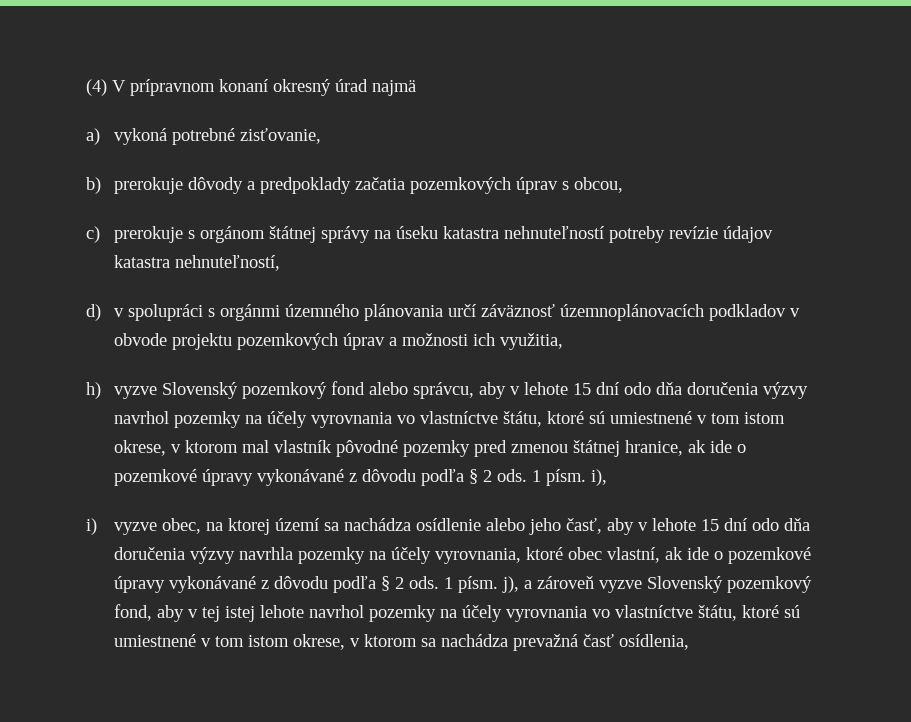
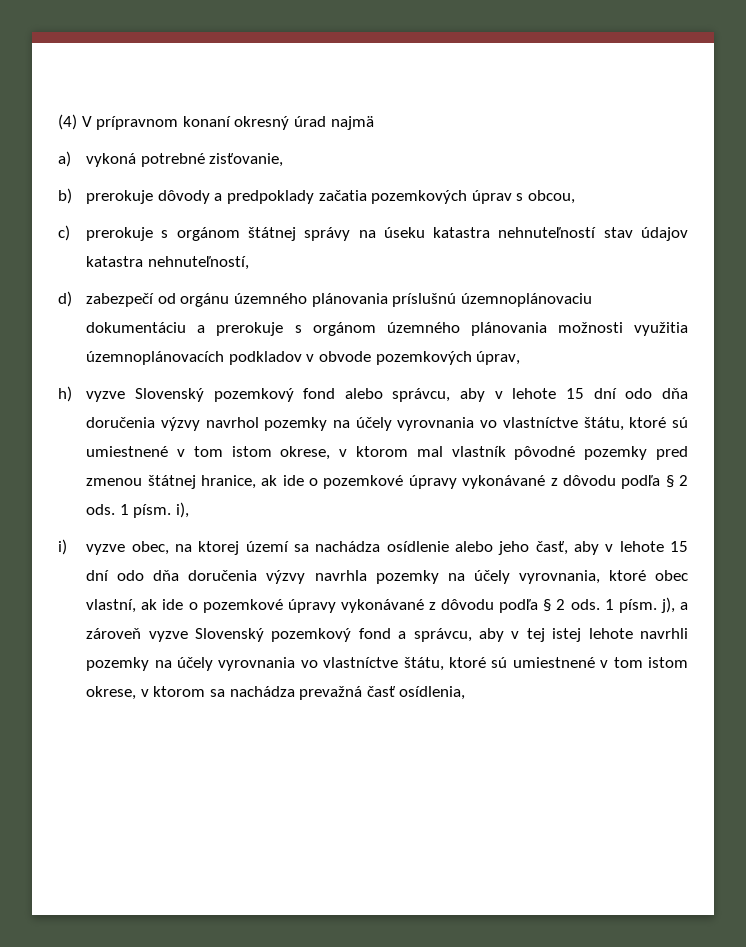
- c) prerokuje s orgánom štátnej správy na úseku katastra nehnuteľností potreby revízie údajov katastra nehnuteľností,
+ c) prerokuje s orgánom štátnej správy na úseku katastra nehnuteľností stav údajov katastra nehnuteľností,
- d) v spolupráci s orgánmi územného plánovania určí záväznosť územnoplánovacích podkladov v obvode projektu pozemkových úprav a možnosti ich využitia,
+ d) zabezpečí od orgánu územného plánovania príslušnú územnoplánovaciu dokumentáciu a prerokuje s orgánom územného plánovania možnosti využitia územnoplánovacích podkladov v obvode pozemkových úprav,
- 1 písm. j), a zároveň vyzve Slovenský pozemkový fond, aby v tej istej lehote navrhol pozemky na účely vyrovnania vo vlastníctve štátu, ktoré sú umiestnené v tom istom okrese, v ktorom sa nachádza prevažná časť osídlenia,
+ 1 písm. j), a zároveň vyzve Slovenský pozemkový fond a správcu, aby v tej istej lehote navrhli pozemky na účely vyrovnania vo vlastníctve štátu, ktoré sú umiestnené v tom istom okrese, v ktorom sa nachádza prevažná časť osídlenia,

